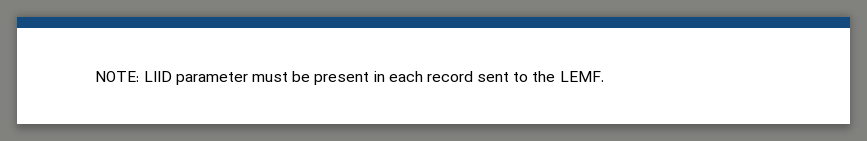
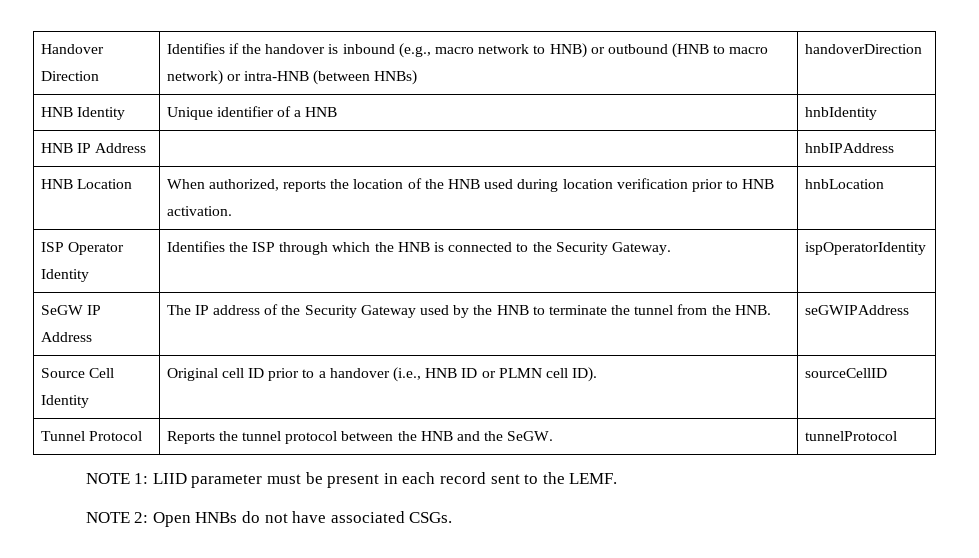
- NOTE: LIID parameter must be present in each record sent to the LEMF.
+ Handover Direction | Identifies if the handover is inbound (e.g., macro network to HNB) or outbound (HNB to macro network) or intra-HNB (between HNBs) | handoverDirection
+ HNB Identity | Unique identifier of a HNB | hnbIdentity
+ HNB IP Address | | hnbIPAddress
+ HNB Location | When authorized, reports the location of the HNB used during location verification prior to HNB activation. | hnbLocation
+ ISP Operator Identity | Identifies the ISP through which the HNB is connected to the Security Gateway. | ispOperatorIdentity
+ SeGW IP Address | The IP address of the Security Gateway used by the HNB to terminate the tunnel from the HNB. | seGWIPAddress
+ Source Cell Identity | Original cell ID prior to a handover (i.e., HNB ID or PLMN cell ID). | sourceCellID
+ Tunnel Protocol | Reports the tunnel protocol between the HNB and the SeGW. | tunnelProtocol
+ NOTE 1: LIID parameter must be present in each record sent to the LEMF.
+ NOTE 2: Open HNBs do not have associated CSGs.

